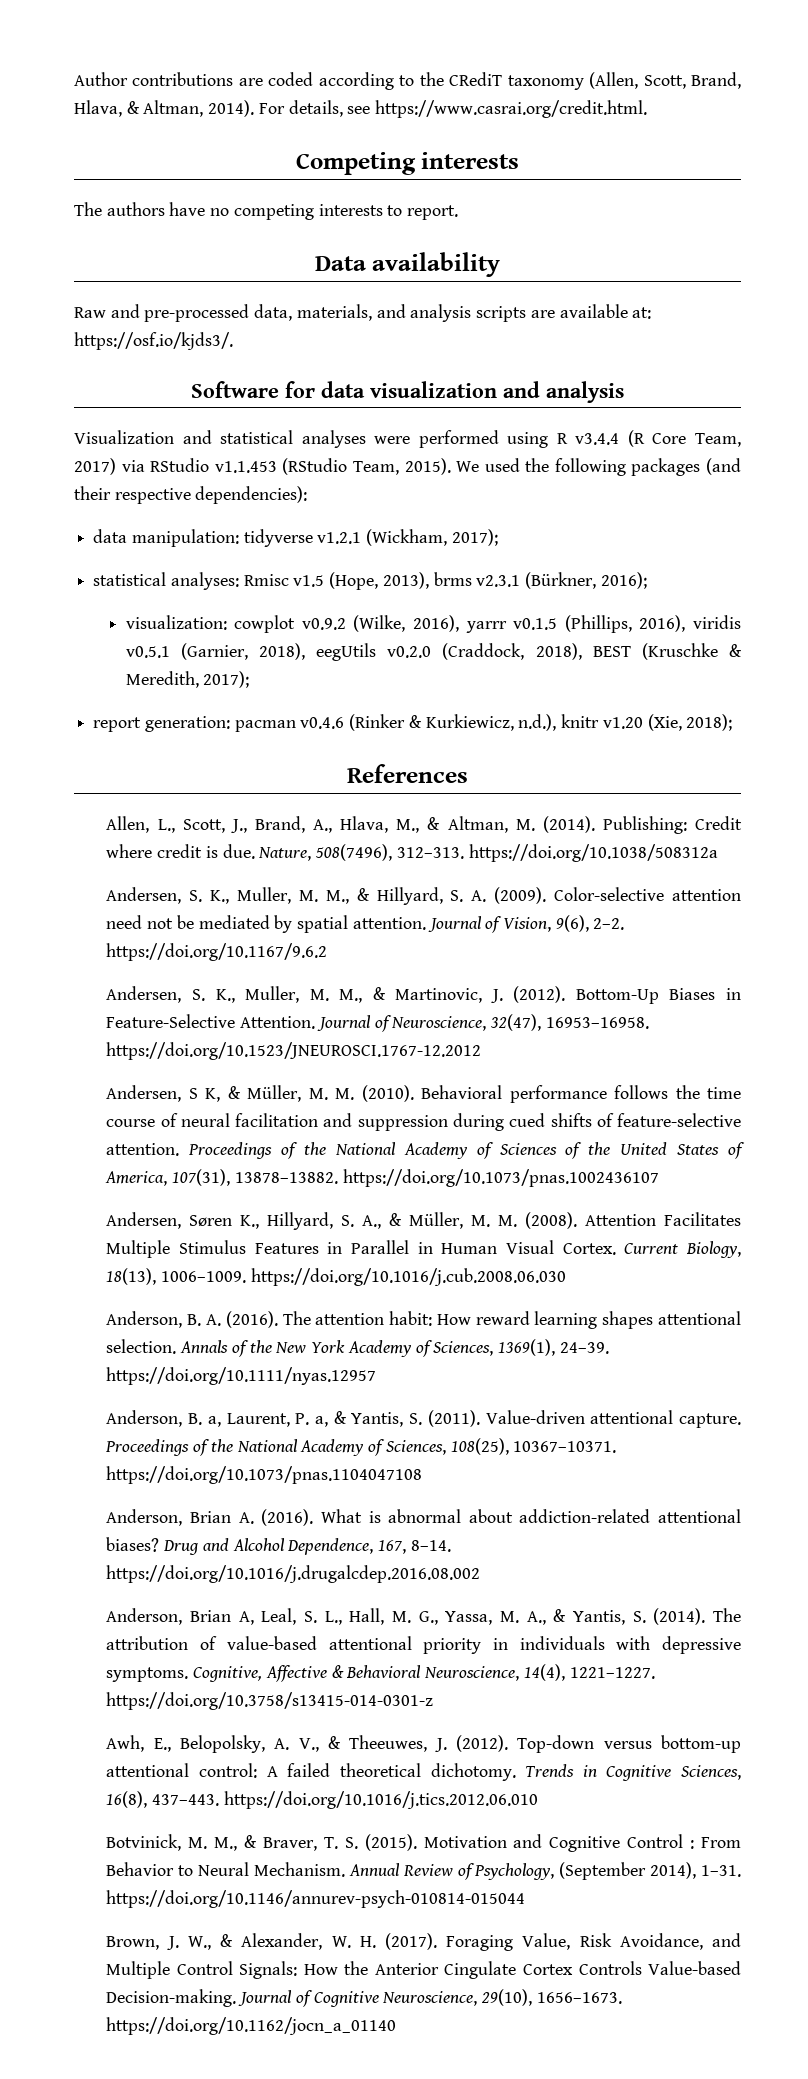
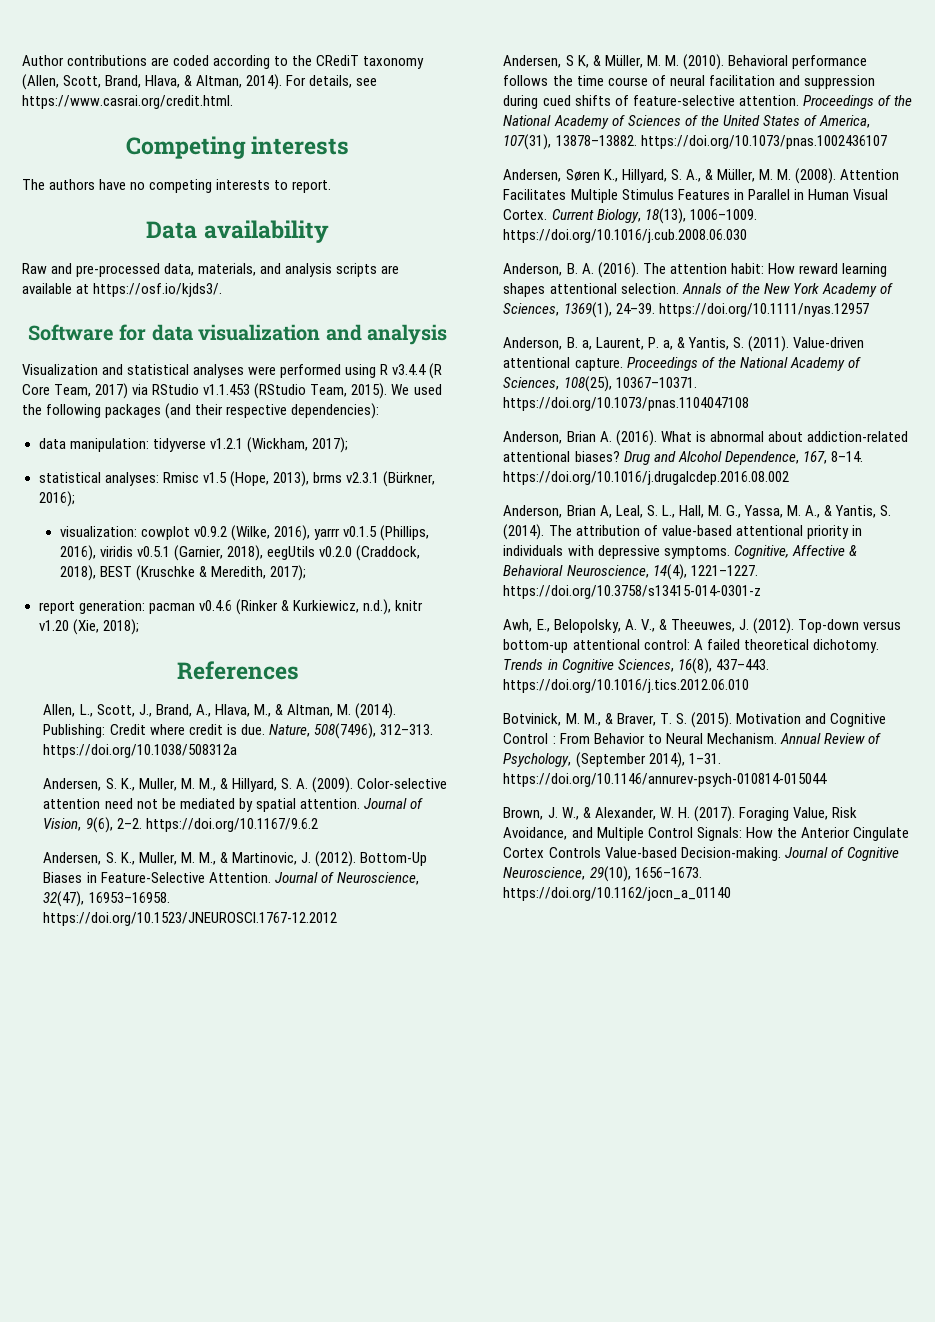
- Raw and pre-processed data, materials, and analysis scripts are available at: https://osf.io/kjds3/.
+ Raw and pre-processed data, materials, and analysis scripts are available at https://osf.io/kjds3/.

